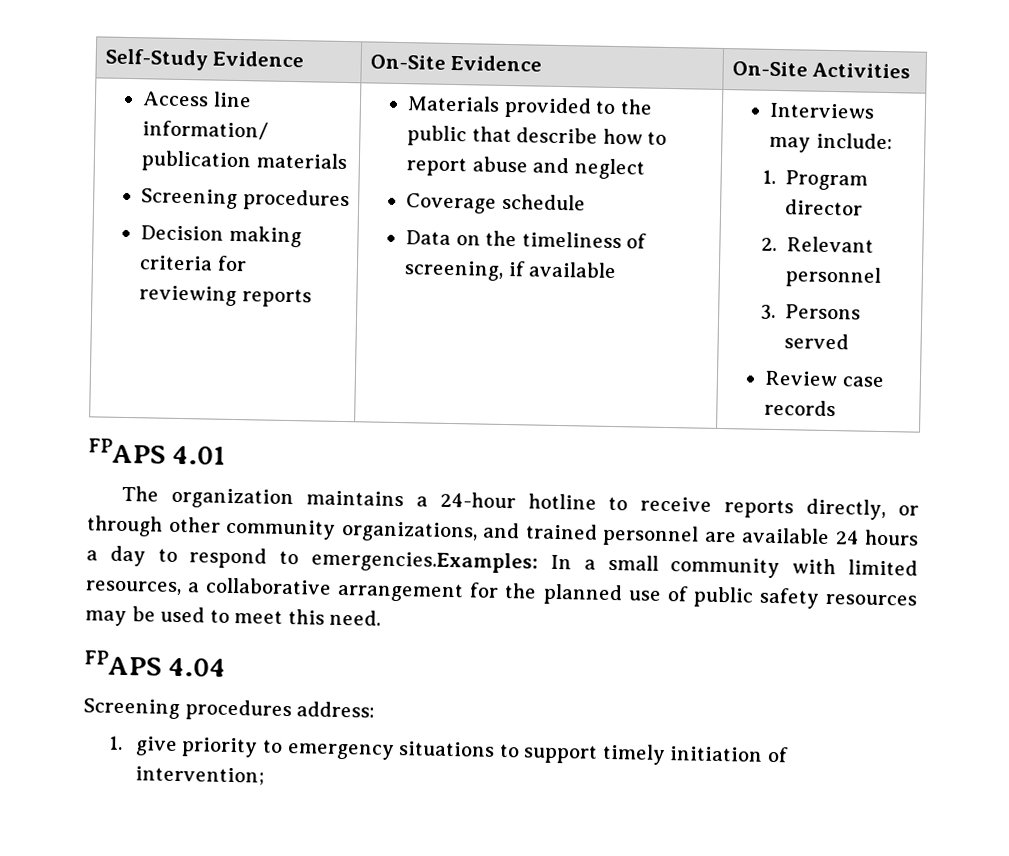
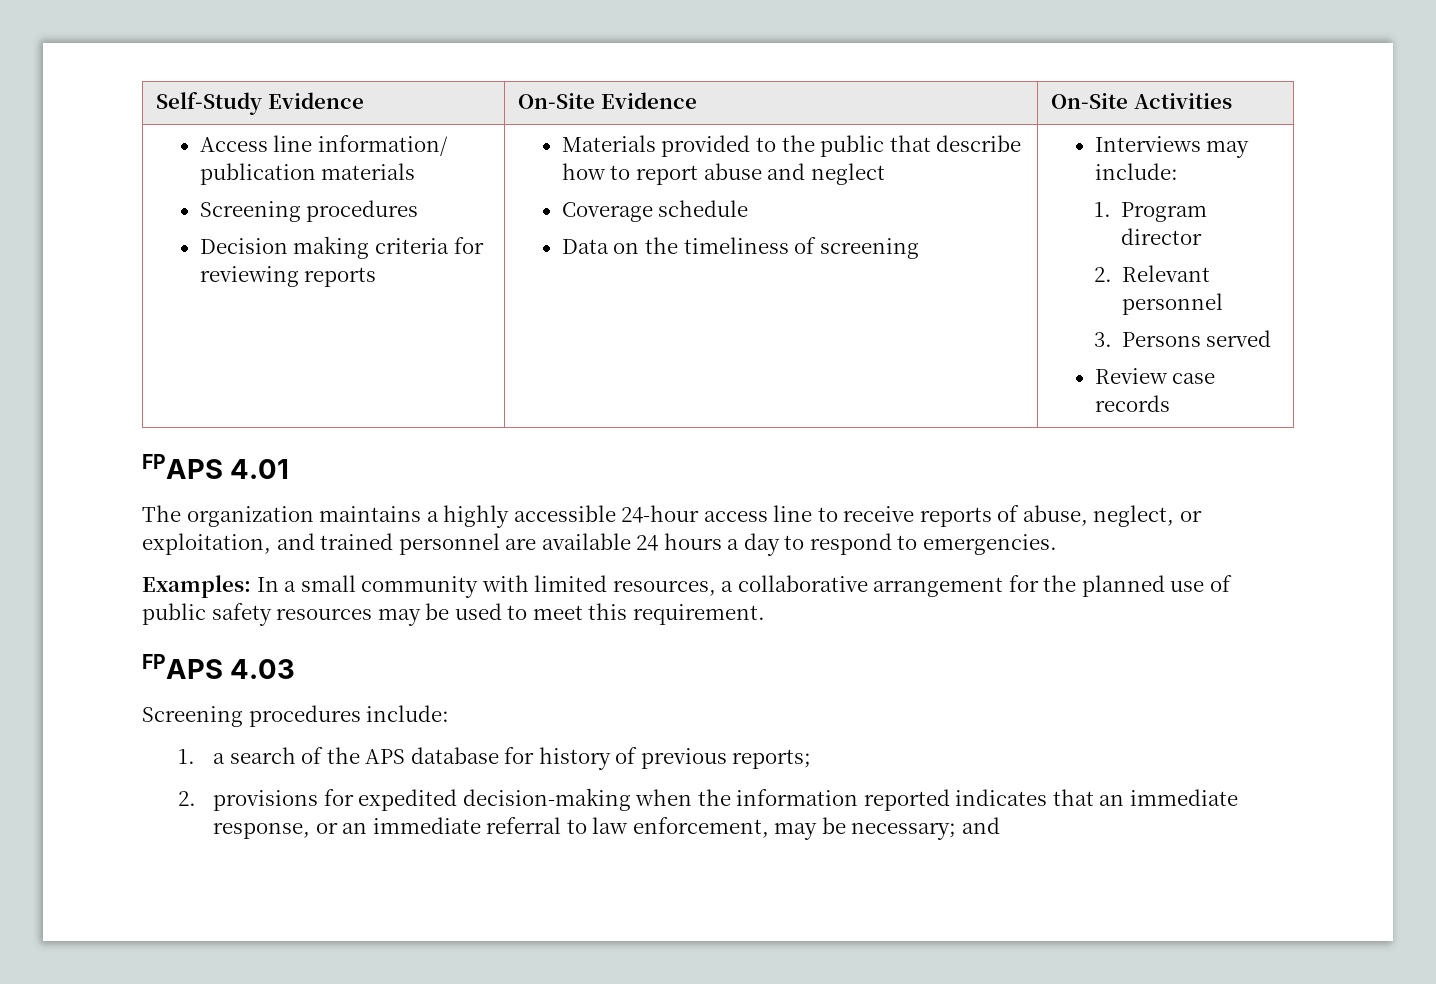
- Data on the timeliness of screening, if available
+ Data on the timeliness of screening
- The organization maintains a 24-hour hotline to receive reports directly, or through other community organizations, and trained personnel are available 24 hours a day to respond to emergencies.Examples: In a small community with limited resources, a collaborative arrangement for the planned use of public safety resources may be used to meet this need.
- FPAPS 4.04
- Screening procedures address:
- 1. give priority to emergency situations to support timely initiation of intervention;
+ The organization maintains a highly accessible 24-hour access line to receive reports of abuse, neglect, or exploitation, and trained personnel are available 24 hours a day to respond to emergencies.
+ Examples: In a small community with limited resources, a collaborative arrangement for the planned use of public safety resources may be used to meet this requirement.
+ FPAPS 4.03
+ Screening procedures include:
+ 1. a search of the APS database for history of previous reports;
+ 2. provisions for expedited decision-making when the information reported indicates that an immediate response, or an immediate referral to law enforcement, may be necessary; and

